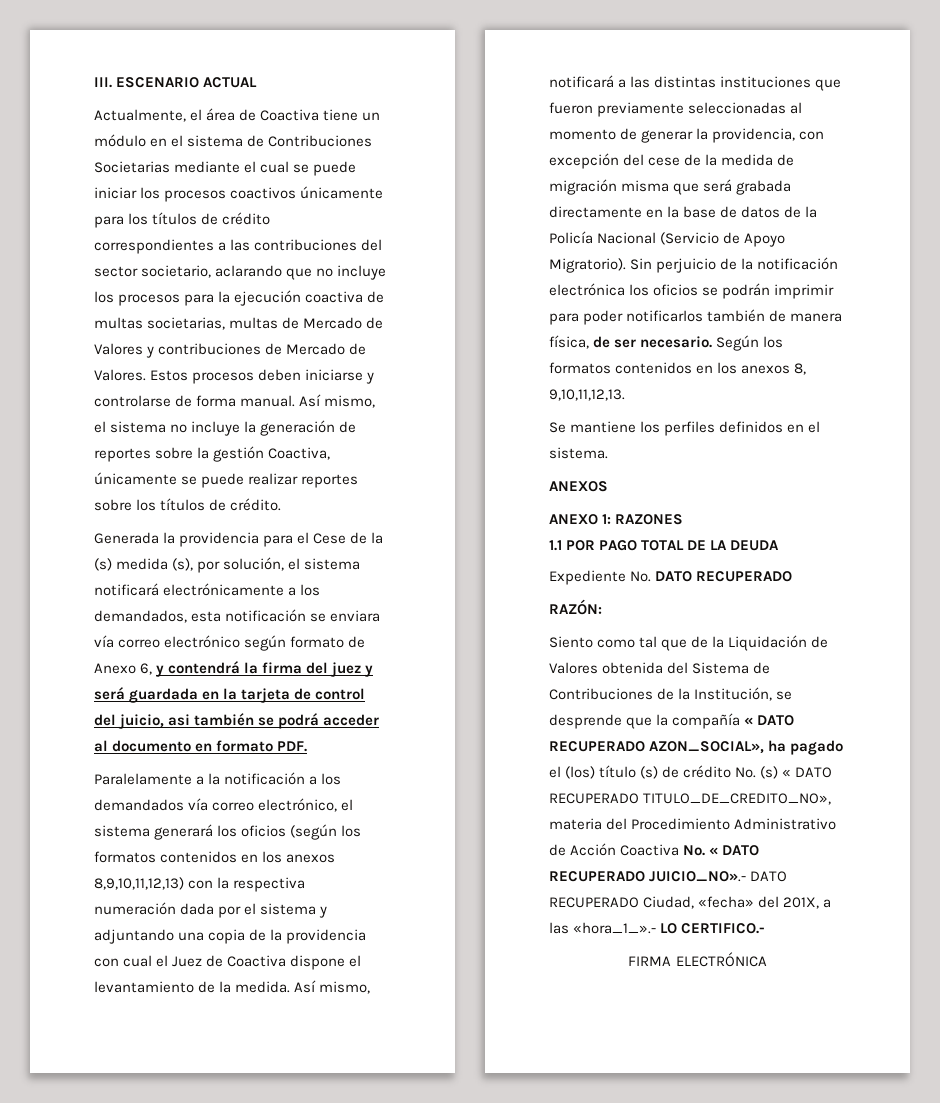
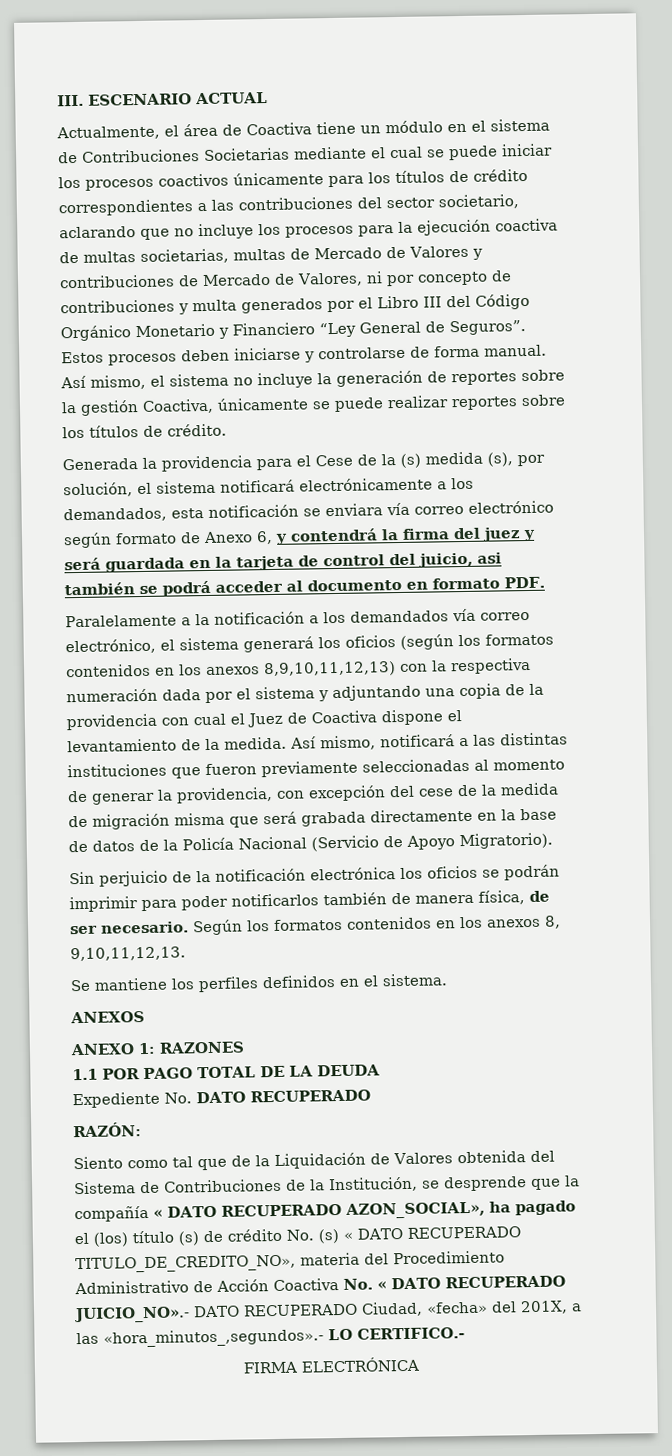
- Actualmente, el área de Coactiva tiene un módulo en el sistema de Contribuciones Societarias mediante el cual se puede iniciar los procesos coactivos únicamente para los títulos de crédito correspondientes a las contribuciones del sector societario, aclarando que no incluye los procesos para la ejecución coactiva de multas societarias, multas de Mercado de Valores y contribuciones de Mercado de Valores.
+ Actualmente, el área de Coactiva tiene un módulo en el sistema de Contribuciones Societarias mediante el cual se puede iniciar los procesos coactivos únicamente para los títulos de crédito correspondientes a las contribuciones del sector societario, aclarando que no incluye los procesos para la ejecución coactiva de multas societarias, multas de Mercado de Valores y contribuciones de Mercado de Valores, ni por concepto de contribuciones y multa generados por el Libro III del Código Orgánico Monetario y Financiero “Ley General de Seguros”.
- Así mismo, notificará a las distintas instituciones que fueron previamente seleccionadas al momento de generar la providencia, con excepción del cese de la medida de migración misma que será grabada directamente en la base de datos de la Policía Nacional (Servicio de Apoyo Migratorio). Sin perjuicio de la notificación electrónica los oficios se podrán imprimir para poder notificarlos también de manera física, de ser necesario.
+ Así mismo, notificará a las distintas instituciones que fueron previamente seleccionadas al momento de generar la providencia, con excepción del cese de la medida de migración misma que será grabada directamente en la base de datos de la Policía Nacional (Servicio de Apoyo Migratorio).
+ Sin perjuicio de la notificación electrónica los oficios se podrán imprimir para poder notificarlos también de manera física, de ser necesario.
- Siento como tal que de la Liquidación de Valores obtenida del Sistema de Contribuciones de la Institución, se desprende que la compañía « DATO RECUPERADO AZON_SOCIAL», ha pagado el (los) título (s) de crédito No. (s) « DATO RECUPERADO TITULO_DE_CREDITO_NO», materia del Procedimiento Administrativo de Acción Coactiva No. « DATO RECUPERADO JUICIO_NO».- DATO RECUPERADO Ciudad, «fecha» del 201X, a las «hora_1_».- LO CERTIFICO.-
+ Siento como tal que de la Liquidación de Valores obtenida del Sistema de Contribuciones de la Institución, se desprende que la compañía « DATO RECUPERADO AZON_SOCIAL», ha pagado el (los) título (s) de crédito No. (s) « DATO RECUPERADO TITULO_DE_CREDITO_NO», materia del Procedimiento Administrativo de Acción Coactiva No. « DATO RECUPERADO JUICIO_NO».- DATO RECUPERADO Ciudad, «fecha» del 201X, a las «hora_minutos_,segundos».- LO CERTIFICO.-

